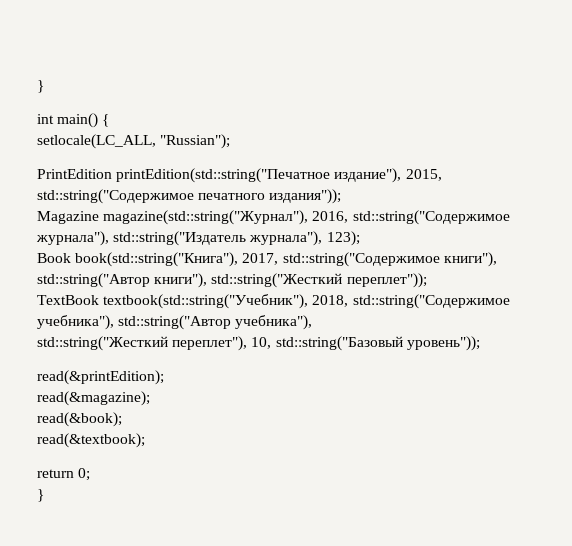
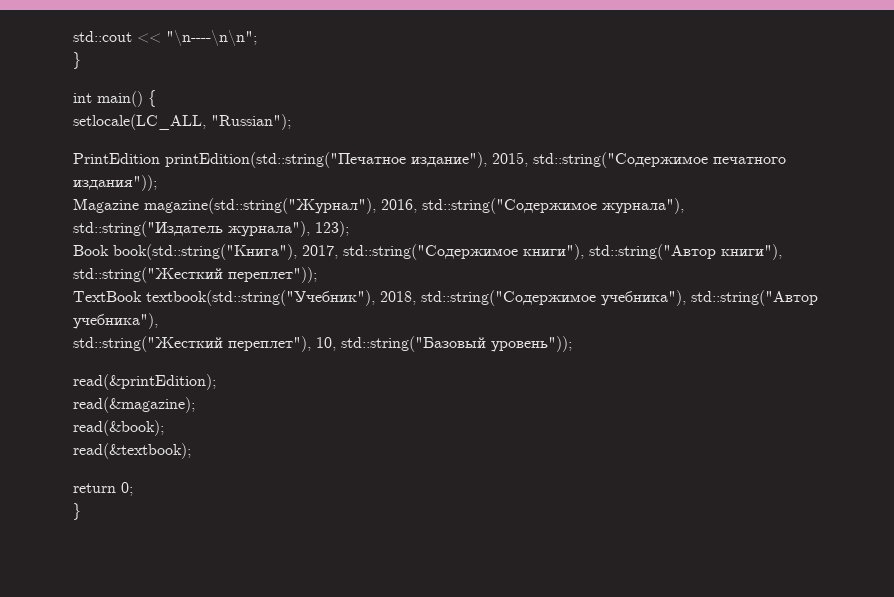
+ std::cout << "\n----\n\n";

